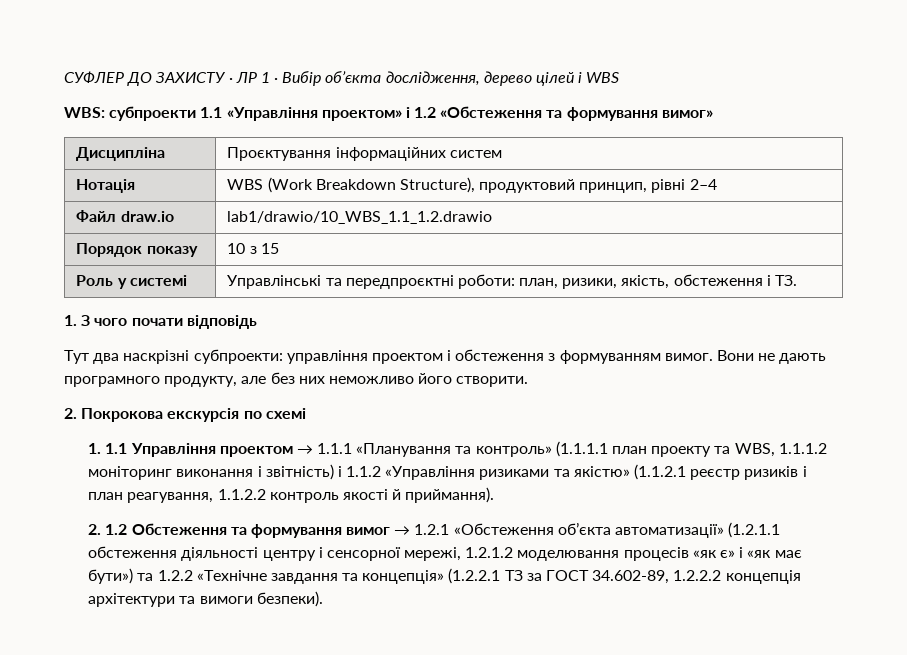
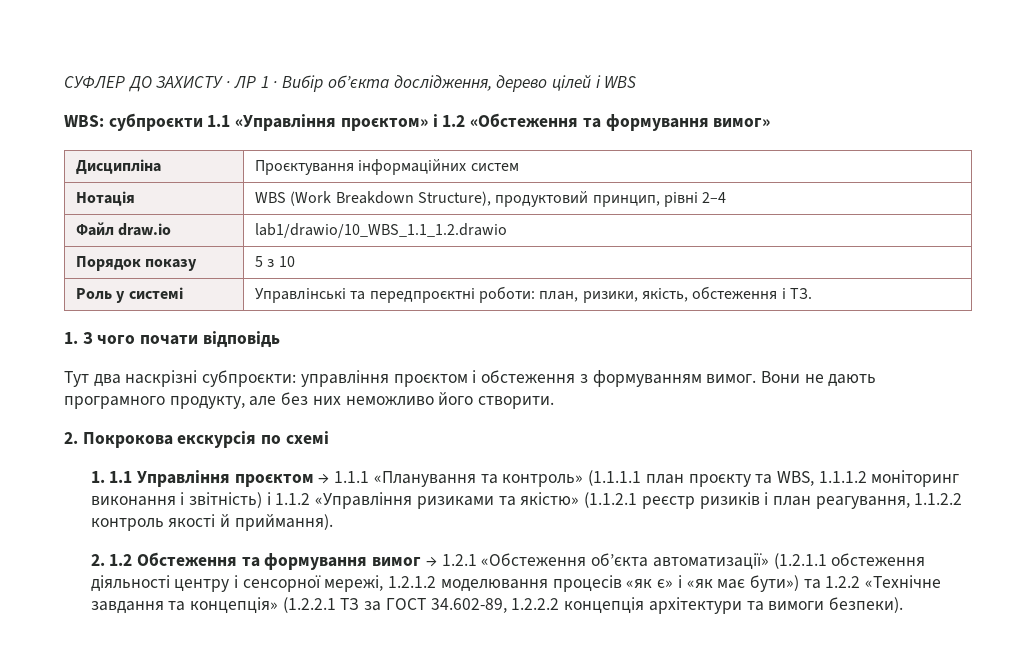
- WBS: субпроекти 1.1 «Управління проектом» і 1.2 «Обстеження та формування вимог»
+ WBS: субпроєкти 1.1 «Управління проєктом» і 1.2 «Обстеження та формування вимог»
- Порядок показу | 10 з 15
+ Порядок показу | 5 з 10
- Тут два наскрізні субпроекти: управління проектом і обстеження з формуванням вимог.
+ Тут два наскрізні субпроєкти: управління проєктом і обстеження з формуванням вимог.
- 1. 1.1 Управління проектом → 1.1.1 «Планування та контроль» (1.1.1.1 план проекту та WBS, 1.1.1.2 моніторинг виконання і звітність) і 1.1.2 «Управління ризиками та якістю» (1.1.2.1 реєстр ризиків і план реагування, 1.1.2.2 контроль якості й приймання).
+ 1. 1.1 Управління проєктом → 1.1.1 «Планування та контроль» (1.1.1.1 план проєкту та WBS, 1.1.1.2 моніторинг виконання і звітність) і 1.1.2 «Управління ризиками та якістю» (1.1.2.1 реєстр ризиків і план реагування, 1.1.2.2 контроль якості й приймання).

